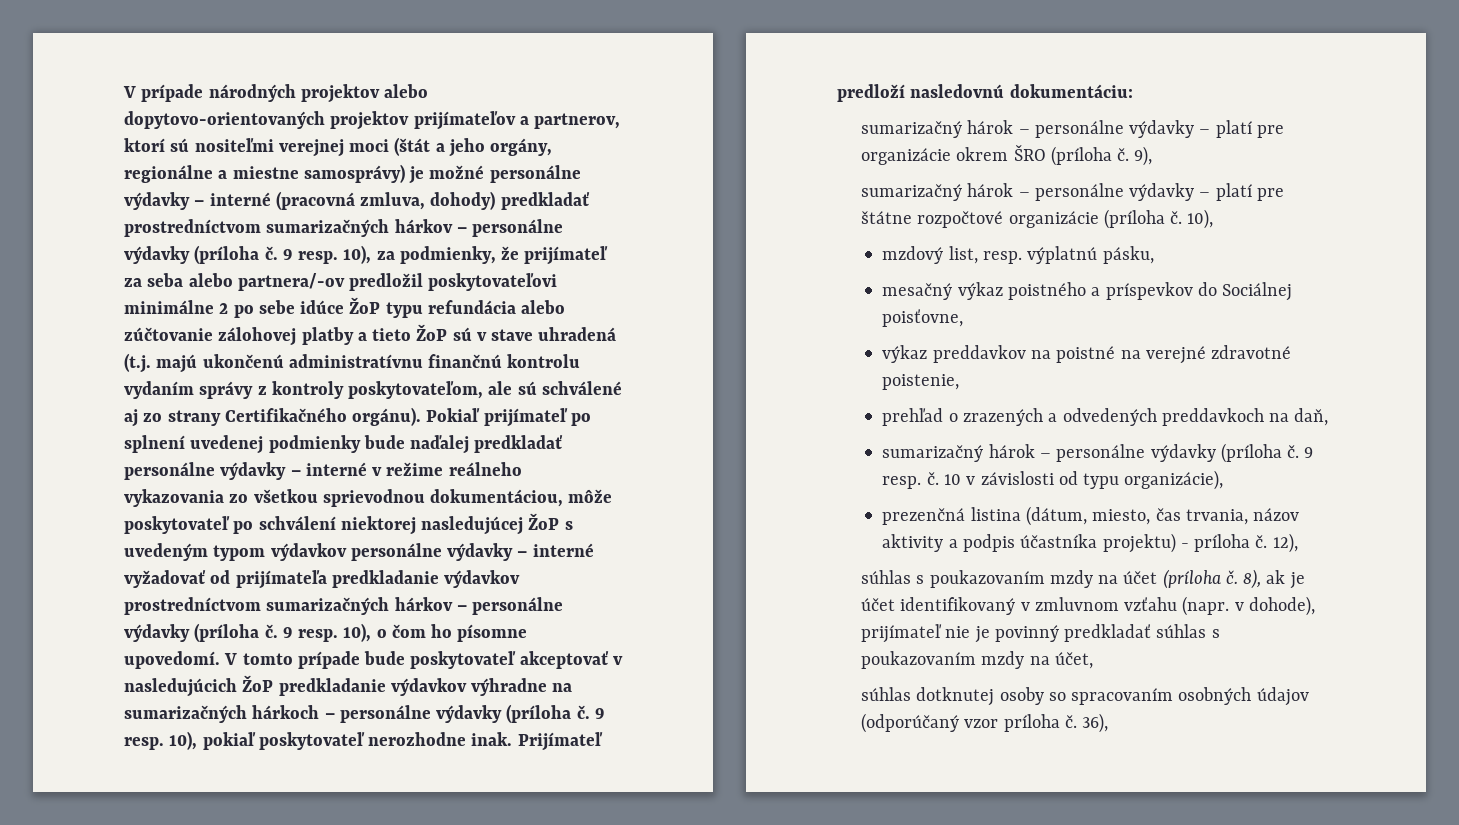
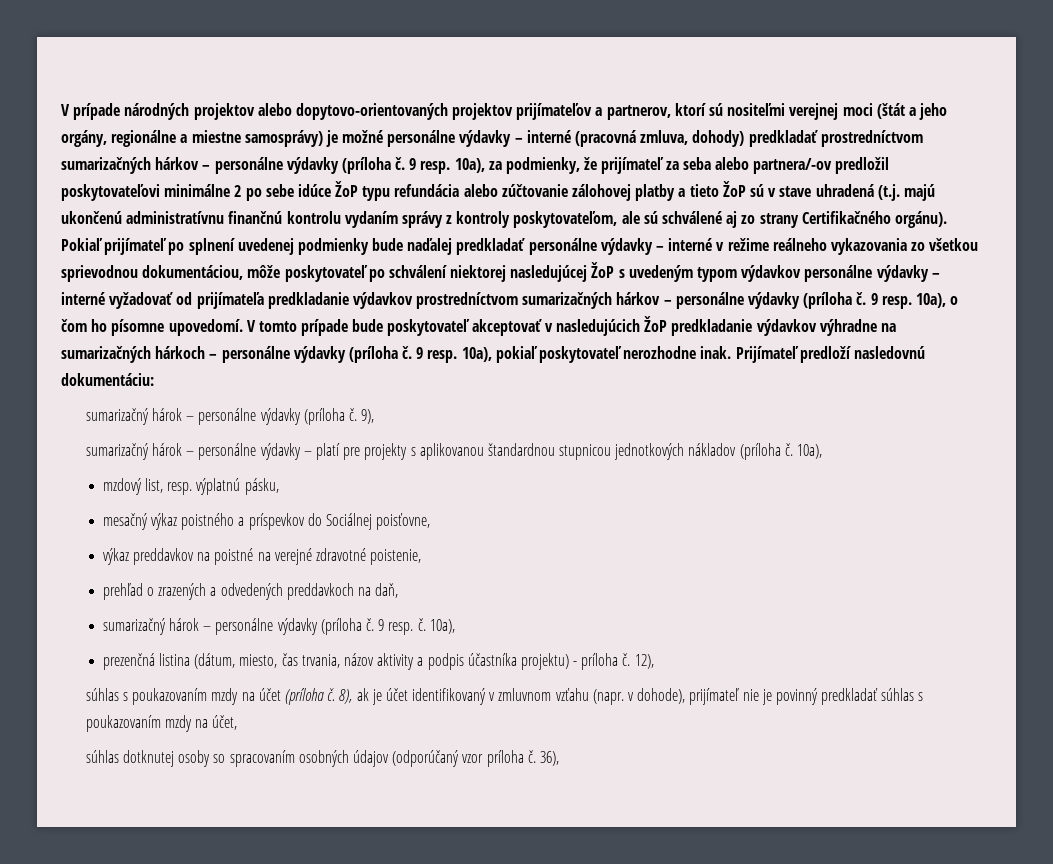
- 9 resp. 10), za podmienky, že prijímateľ za seba alebo partnera/-ov predložil poskytovateľovi minimálne 2 po sebe idúce ŽoP typu refundácia alebo zúčtovanie zálohovej platby a tieto ŽoP sú v stave uhradená (t.j. majú ukončenú administratívnu finančnú kontrolu vydaním správy z kontroly poskytovateľom, ale sú schválené aj zo strany Certifikačného orgánu).
+ 9 resp. 10a), za podmienky, že prijímateľ za seba alebo partnera/-ov predložil poskytovateľovi minimálne 2 po sebe idúce ŽoP typu refundácia alebo zúčtovanie zálohovej platby a tieto ŽoP sú v stave uhradená (t.j. majú ukončenú administratívnu finančnú kontrolu vydaním správy z kontroly poskytovateľom, ale sú schválené aj zo strany Certifikačného orgánu).
- 9 resp. 10), o čom ho písomne upovedomí.
+ 9 resp. 10a), o čom ho písomne upovedomí.
- 9 resp. 10), pokiaľ poskytovateľ nerozhodne inak.
+ 9 resp. 10a), pokiaľ poskytovateľ nerozhodne inak.
  Prijímateľ predloží nasledovnú dokumentáciu:
- sumarizačný hárok – personálne výdavky – platí pre organizácie okrem ŠRO (príloha č.
+ sumarizačný hárok – personálne výdavky (príloha č.
- sumarizačný hárok – personálne výdavky – platí pre štátne rozpočtové organizácie (príloha č. 10),
+ sumarizačný hárok – personálne výdavky – platí pre projekty s aplikovanou štandardnou stupnicou jednotkových nákladov (príloha č. 10a),
- 9 resp. č. 10 v závislosti od typu organizácie),
+ 9 resp. č. 10a),

